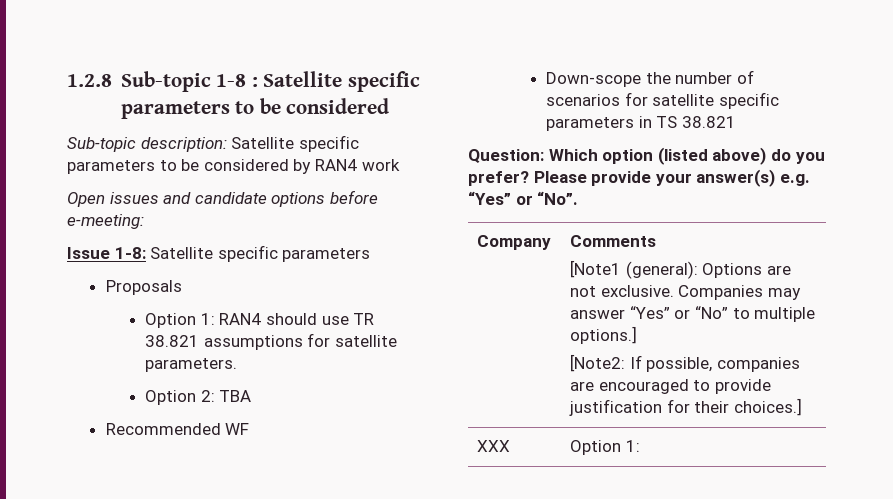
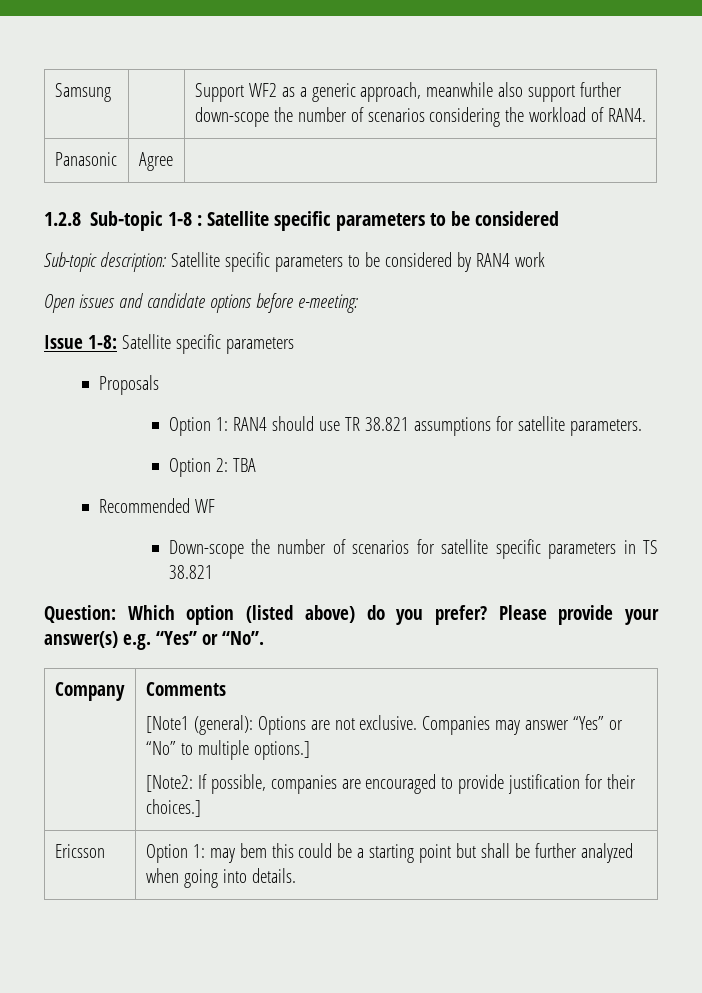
+ Samsung | | Support WF2 as a generic approach, meanwhile also support further down-scope the number of scenarios considering the workload of RAN4.
+ Panasonic | Agree |
- XXX | Option 1:
+ Ericsson | Option 1: may bem this could be a starting point but shall be further analyzed when going into details.

